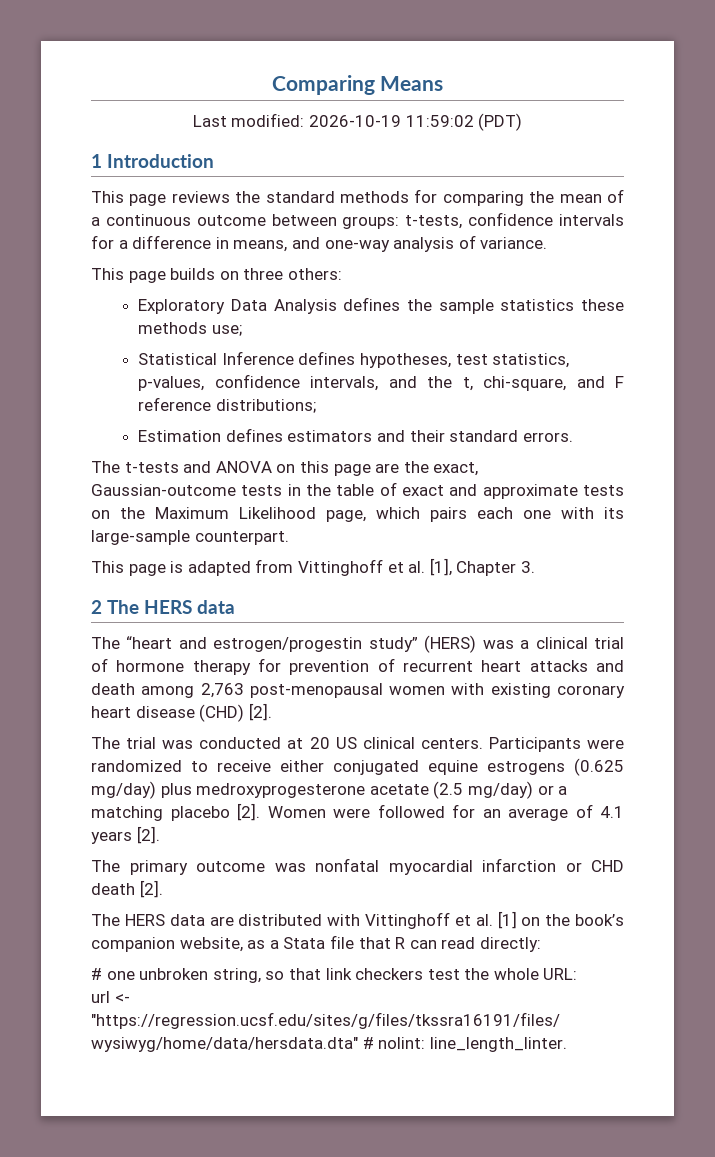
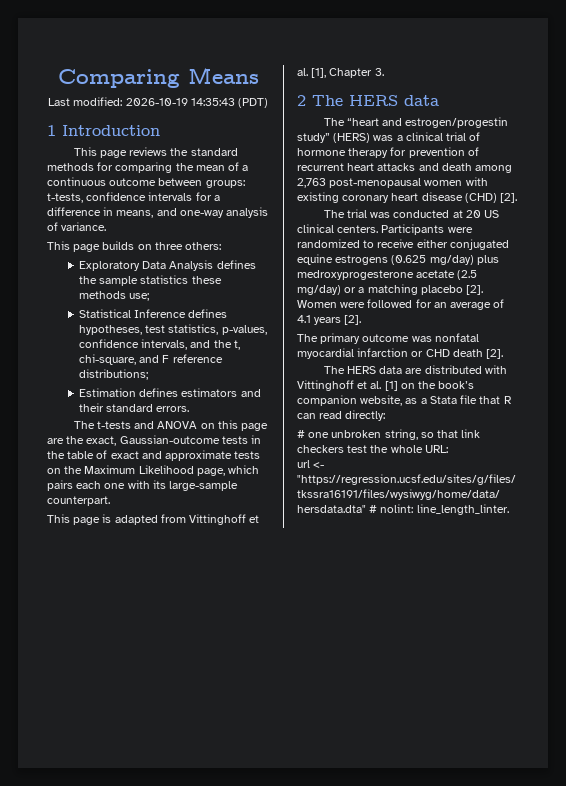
- Last modified: 2026-10-19 11:59:02 (PDT)
+ Last modified: 2026-10-19 14:35:43 (PDT)

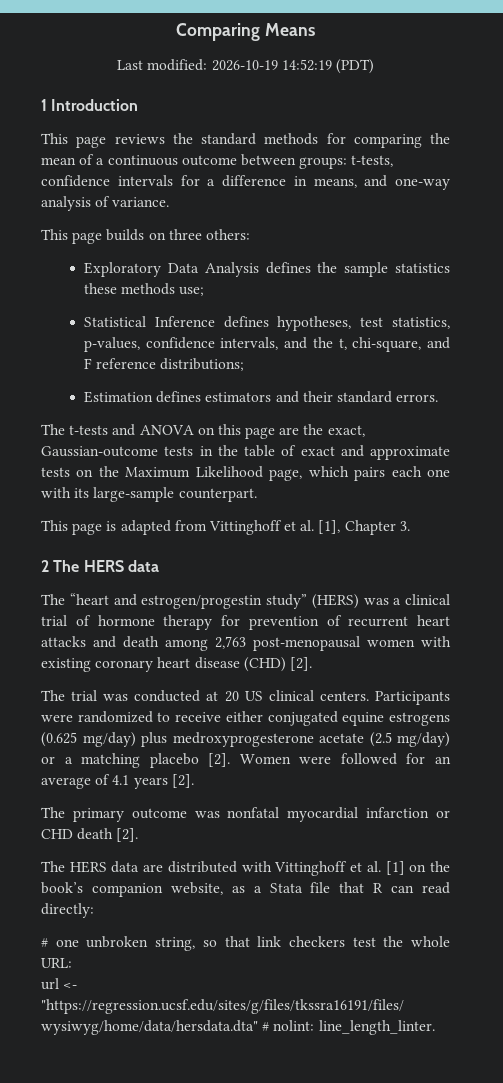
- Last modified: 2026-10-19 14:35:43 (PDT)
+ Last modified: 2026-10-19 14:52:19 (PDT)

